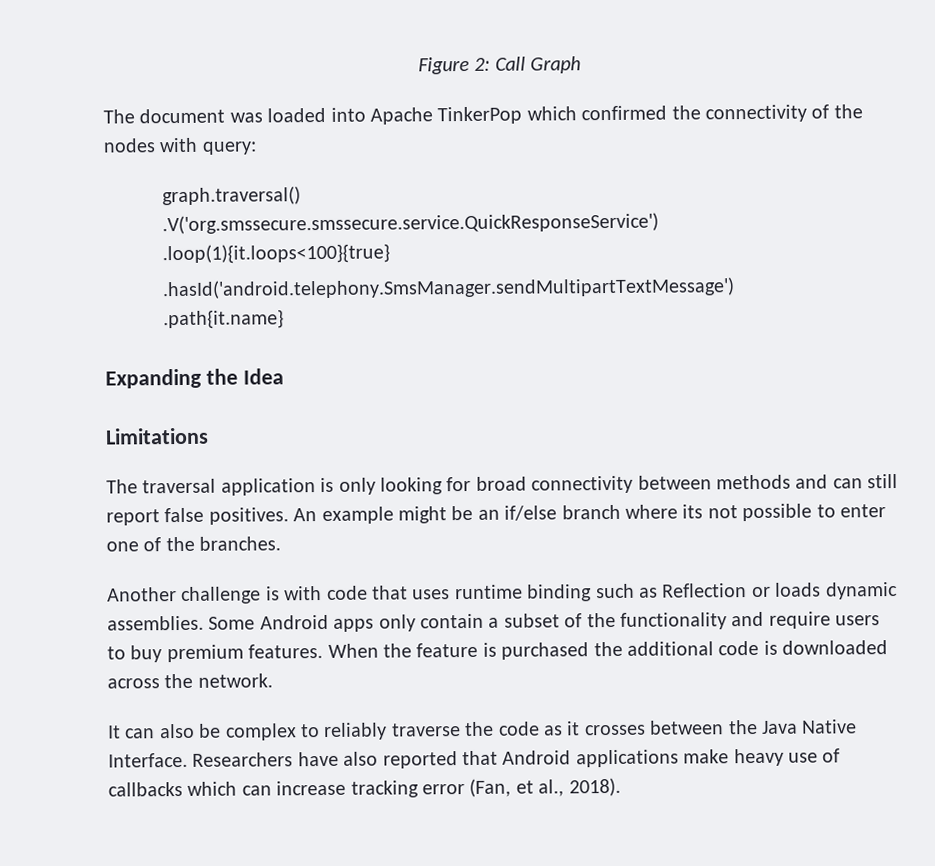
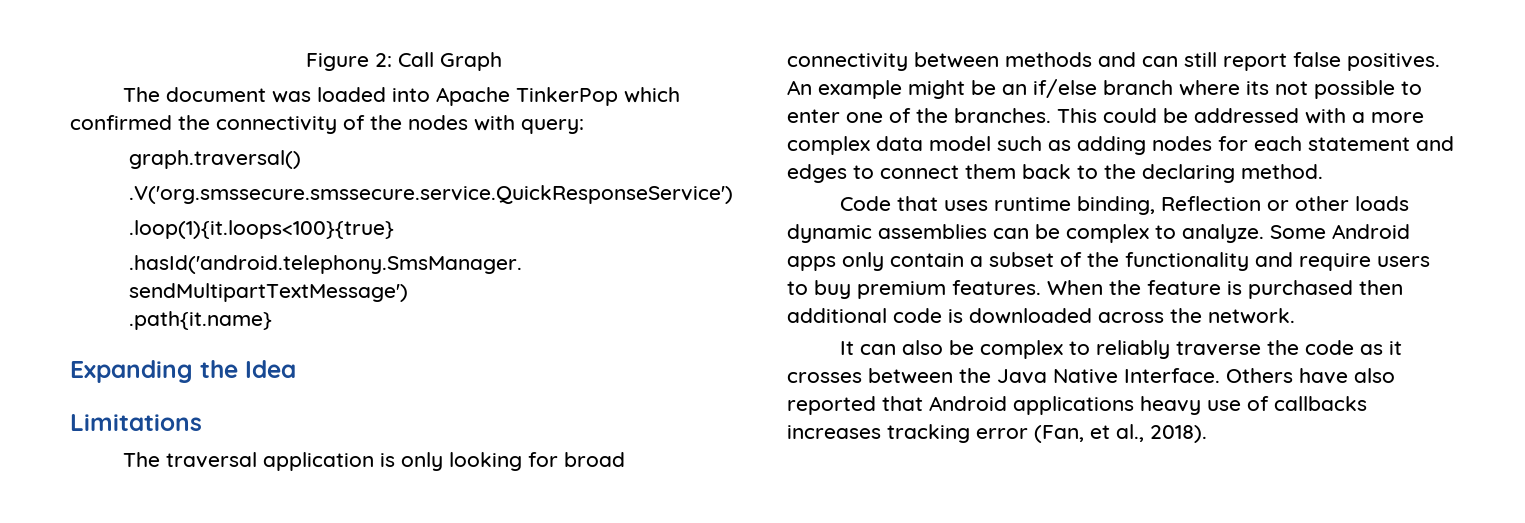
- An example might be an if/else branch where its not possible to enter one of the branches.
- Another challenge is with code that uses runtime binding such as Reflection or loads dynamic assemblies.
+ An example might be an if/else branch where its not possible to enter one of the branches. This could be addressed with a more complex data model such as adding nodes for each statement and edges to connect them back to the declaring method.
+ Code that uses runtime binding, Reflection or other loads dynamic assemblies can be complex to analyze.
- When the feature is purchased the additional code is downloaded across the network.
+ When the feature is purchased then additional code is downloaded across the network.
- Researchers have also reported that Android applications make heavy use of callbacks which can increase tracking error (Fan, et al., 2018).
+ Others have also reported that Android applications heavy use of callbacks increases tracking error (Fan, et al., 2018).

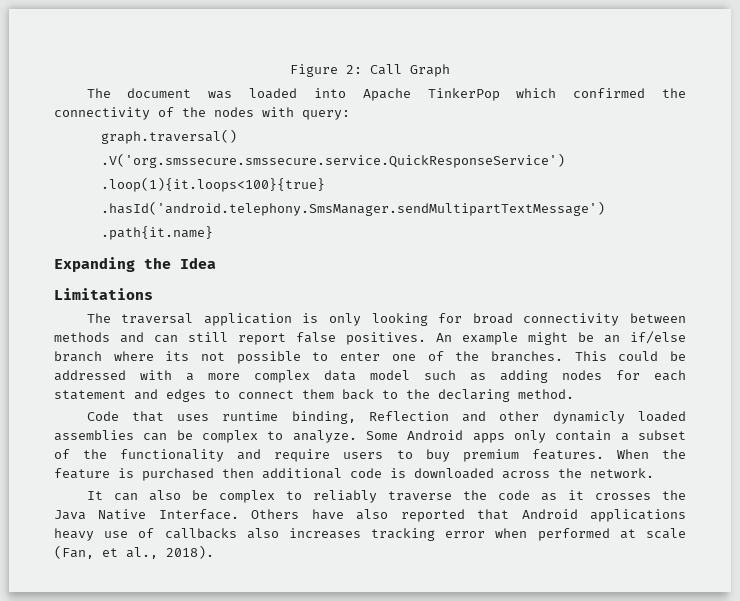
- Code that uses runtime binding, Reflection or other loads dynamic assemblies can be complex to analyze.
+ Code that uses runtime binding, Reflection and other dynamicly loaded assemblies can be complex to analyze.
- It can also be complex to reliably traverse the code as it crosses between the Java Native Interface.
+ It can also be complex to reliably traverse the code as it crosses the Java Native Interface.
- Others have also reported that Android applications heavy use of callbacks increases tracking error (Fan, et al., 2018).
+ Others have also reported that Android applications heavy use of callbacks also increases tracking error when performed at scale (Fan, et al., 2018).

